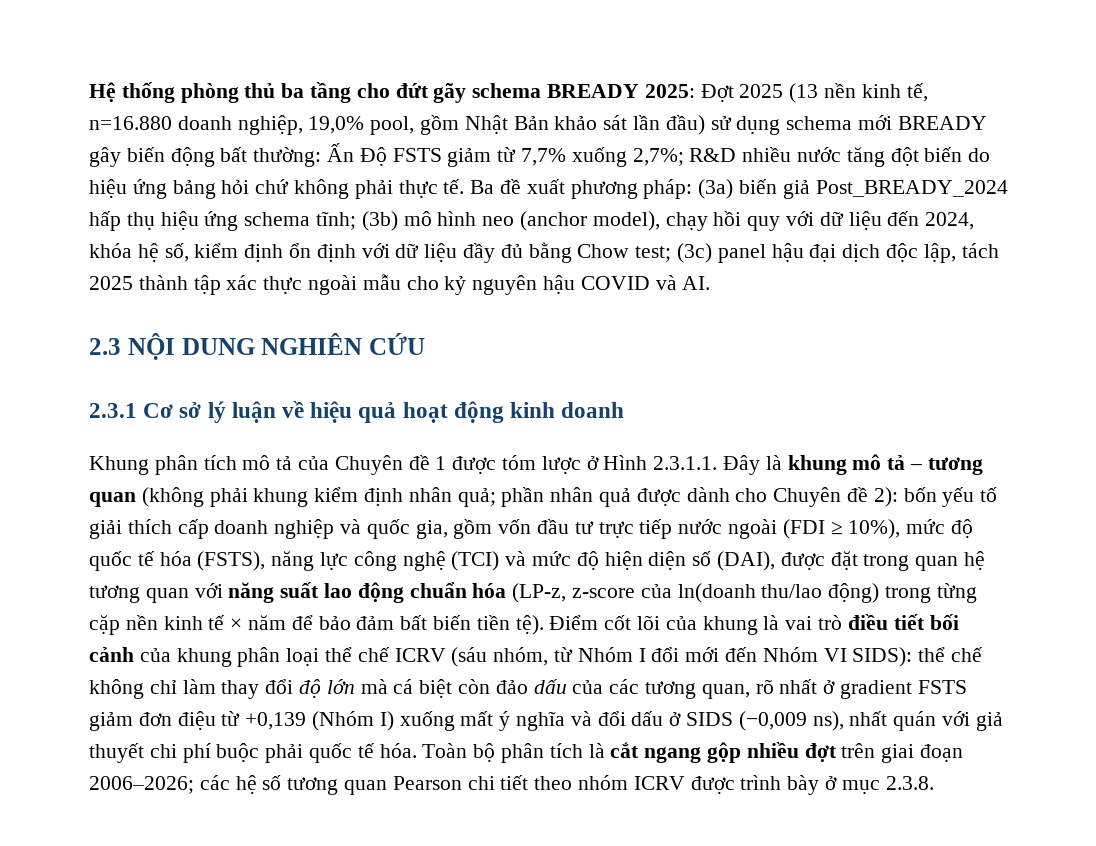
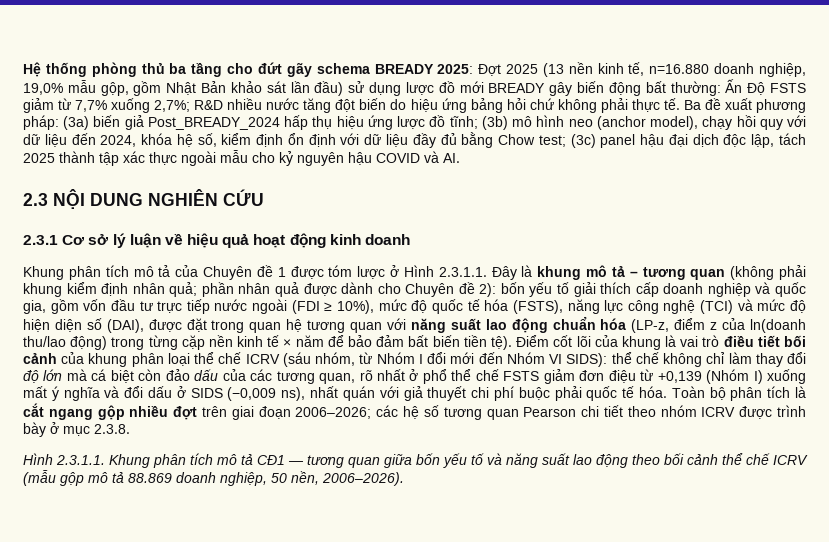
- Đợt 2025 (13 nền kinh tế, n=16.880 doanh nghiệp, 19,0% pool, gồm Nhật Bản khảo sát lần đầu) sử dụng schema mới BREADY gây biến động bất thường:
+ Đợt 2025 (13 nền kinh tế, n=16.880 doanh nghiệp, 19,0% mẫu gộp, gồm Nhật Bản khảo sát lần đầu) sử dụng lược đồ mới BREADY gây biến động bất thường:
- (3a) biến giả Post_BREADY_2024 hấp thụ hiệu ứng schema tĩnh;
+ (3a) biến giả Post_BREADY_2024 hấp thụ hiệu ứng lược đồ tĩnh;
- bốn yếu tố giải thích cấp doanh nghiệp và quốc gia, gồm vốn đầu tư trực tiếp nước ngoài (FDI ≥ 10%), mức độ quốc tế hóa (FSTS), năng lực công nghệ (TCI) và mức độ hiện diện số (DAI), được đặt trong quan hệ tương quan với năng suất lao động chuẩn hóa (LP-z, z-score của ln(doanh thu/lao động) trong từng cặp nền kinh tế × năm để bảo đảm bất biến tiền tệ).
+ bốn yếu tố giải thích cấp doanh nghiệp và quốc gia, gồm vốn đầu tư trực tiếp nước ngoài (FDI ≥ 10%), mức độ quốc tế hóa (FSTS), năng lực công nghệ (TCI) và mức độ hiện diện số (DAI), được đặt trong quan hệ tương quan với năng suất lao động chuẩn hóa (LP-z, điểm z của ln(doanh thu/lao động) trong từng cặp nền kinh tế × năm để bảo đảm bất biến tiền tệ).
- thể chế không chỉ làm thay đổi độ lớn mà cá biệt còn đảo dấu của các tương quan, rõ nhất ở gradient FSTS giảm đơn điệu từ +0,139 (Nhóm I) xuống mất ý nghĩa và đổi dấu ở SIDS (−0,009 ns), nhất quán với giả thuyết chi phí buộc phải quốc tế hóa.
+ thể chế không chỉ làm thay đổi độ lớn mà cá biệt còn đảo dấu của các tương quan, rõ nhất ở phổ thể chế FSTS giảm đơn điệu từ +0,139 (Nhóm I) xuống mất ý nghĩa và đổi dấu ở SIDS (−0,009 ns), nhất quán với giả thuyết chi phí buộc phải quốc tế hóa.
+ Hình 2.3.1.1. Khung phân tích mô tả CĐ1 — tương quan giữa bốn yếu tố và năng suất lao động theo bối cảnh thể chế ICRV (mẫu gộp mô tả 88.869 doanh nghiệp, 50 nền, 2006–2026).

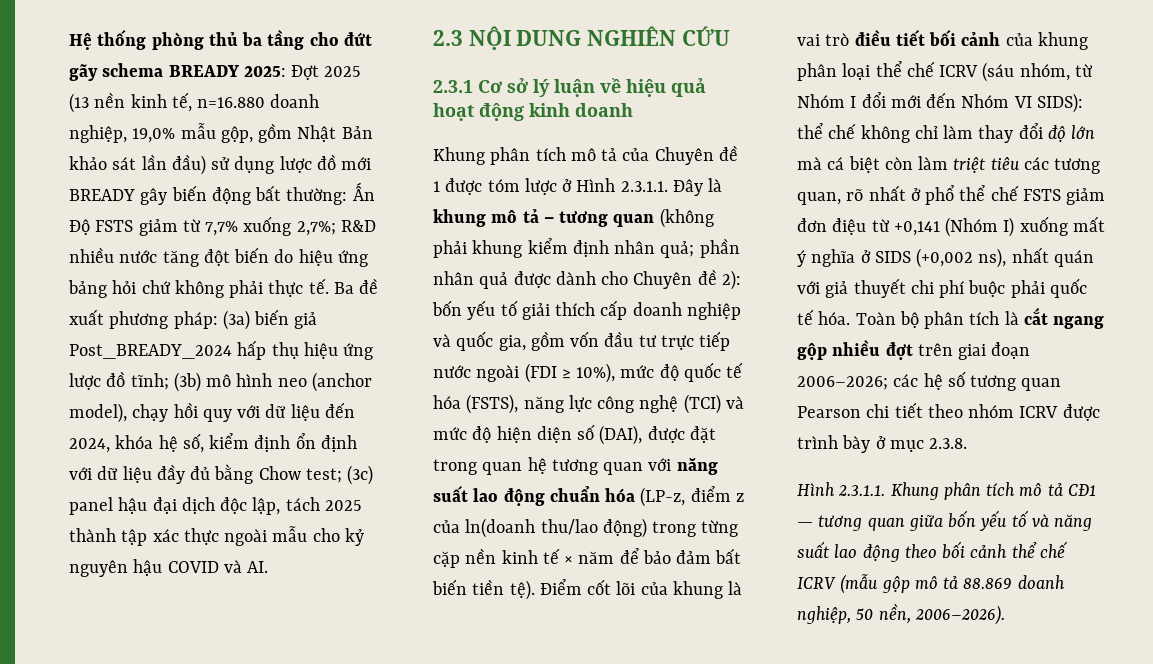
- thể chế không chỉ làm thay đổi độ lớn mà cá biệt còn đảo dấu của các tương quan, rõ nhất ở phổ thể chế FSTS giảm đơn điệu từ +0,139 (Nhóm I) xuống mất ý nghĩa và đổi dấu ở SIDS (−0,009 ns), nhất quán với giả thuyết chi phí buộc phải quốc tế hóa.
+ thể chế không chỉ làm thay đổi độ lớn mà cá biệt còn làm triệt tiêu các tương quan, rõ nhất ở phổ thể chế FSTS giảm đơn điệu từ +0,141 (Nhóm I) xuống mất ý nghĩa ở SIDS (+0,002 ns), nhất quán với giả thuyết chi phí buộc phải quốc tế hóa.

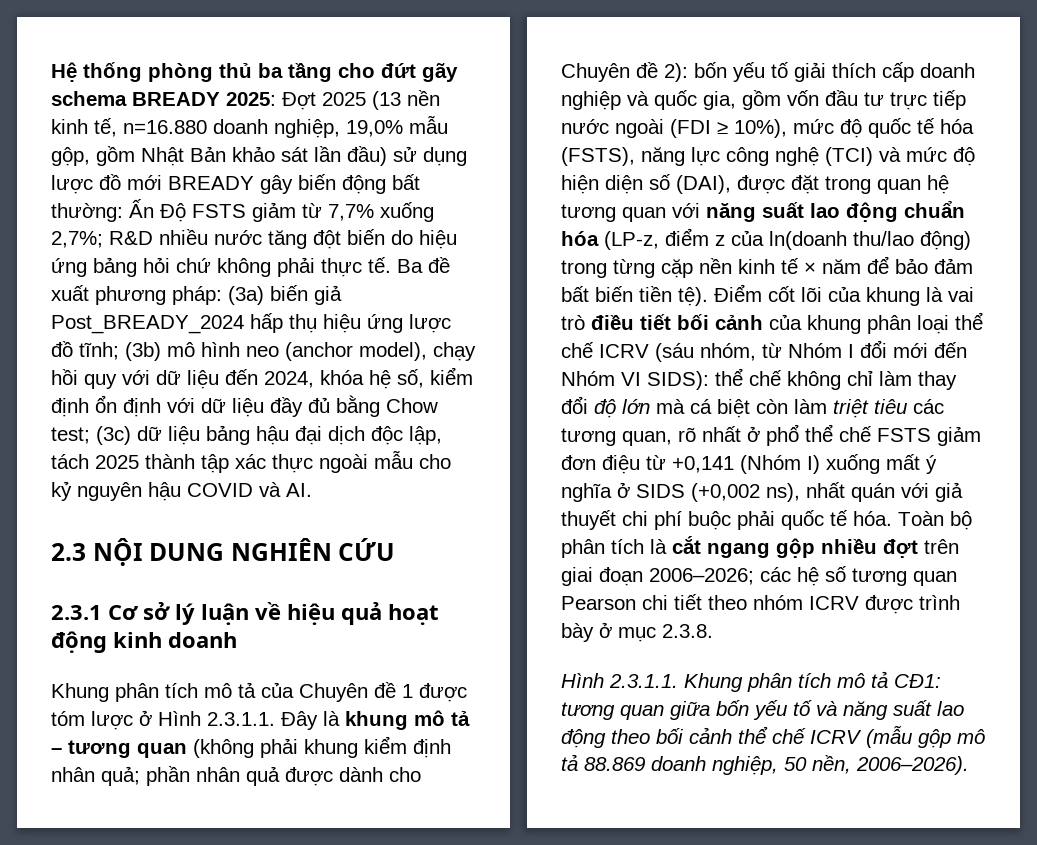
- (3c) panel hậu đại dịch độc lập, tách 2025 thành tập xác thực ngoài mẫu cho kỷ nguyên hậu COVID và AI.
+ (3c) dữ liệu bảng hậu đại dịch độc lập, tách 2025 thành tập xác thực ngoài mẫu cho kỷ nguyên hậu COVID và AI.
- Hình 2.3.1.1. Khung phân tích mô tả CĐ1 — tương quan giữa bốn yếu tố và năng suất lao động theo bối cảnh thể chế ICRV (mẫu gộp mô tả 88.869 doanh nghiệp, 50 nền, 2006–2026).
+ Hình 2.3.1.1. Khung phân tích mô tả CĐ1: tương quan giữa bốn yếu tố và năng suất lao động theo bối cảnh thể chế ICRV (mẫu gộp mô tả 88.869 doanh nghiệp, 50 nền, 2006–2026).

